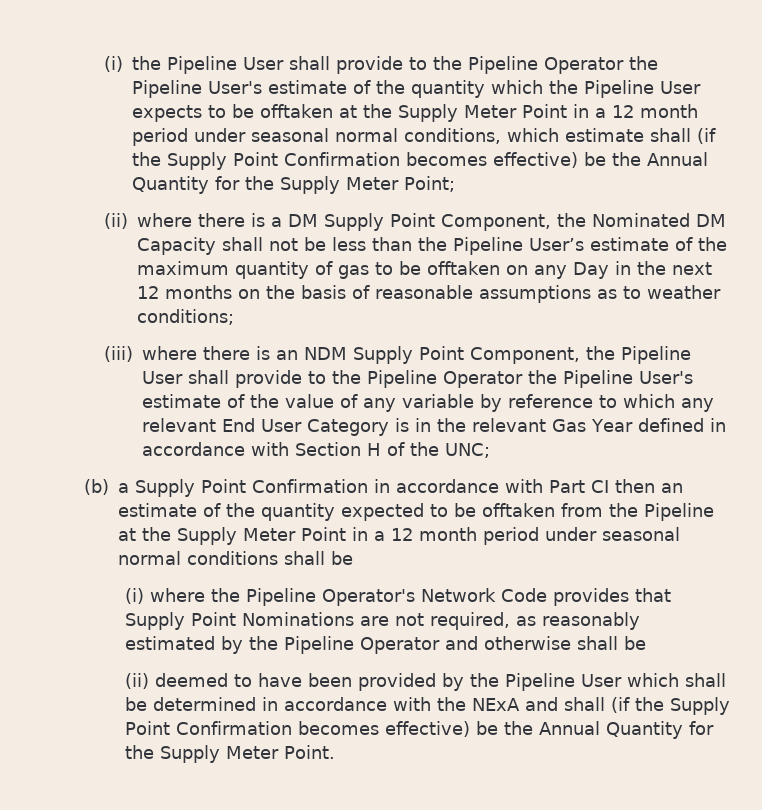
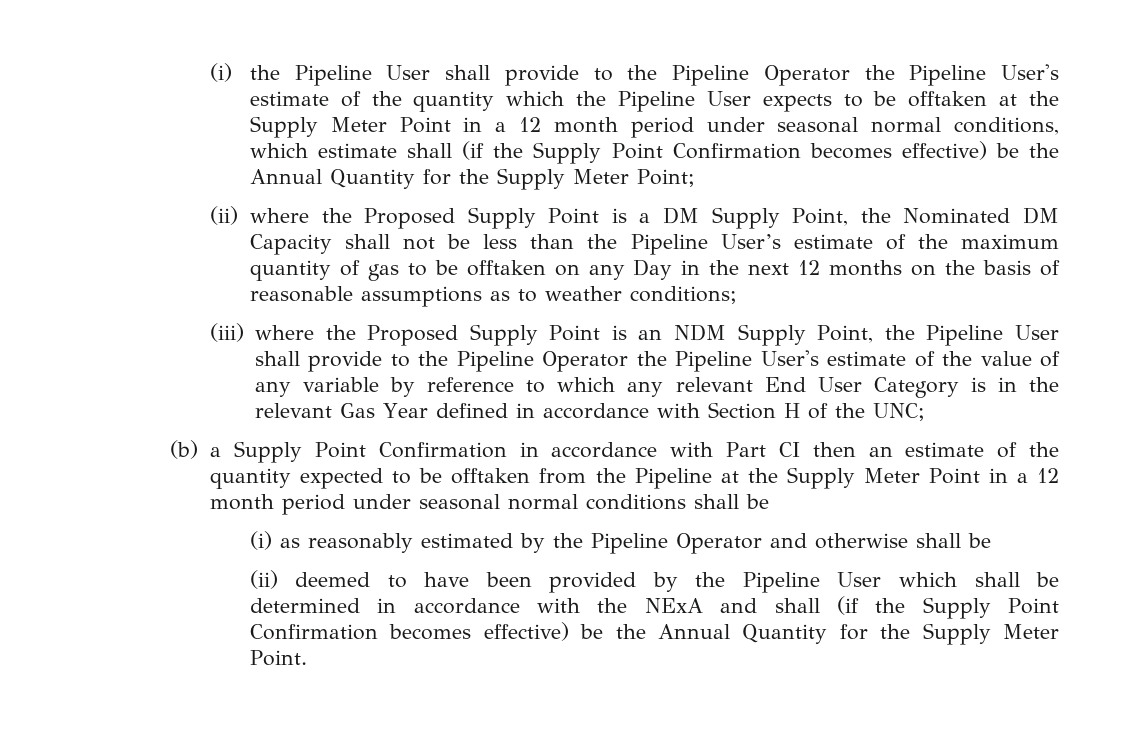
- (ii) where there is a DM Supply Point Component, the Nominated DM Capacity shall not be less than the Pipeline User’s estimate of the maximum quantity of gas to be offtaken on any Day in the next 12 months on the basis of reasonable assumptions as to weather conditions;
+ (ii) where the Proposed Supply Point is a DM Supply Point, the Nominated DM Capacity shall not be less than the Pipeline User’s estimate of the maximum quantity of gas to be offtaken on any Day in the next 12 months on the basis of reasonable assumptions as to weather conditions;
- (iii) where there is an NDM Supply Point Component, the Pipeline User shall provide to the Pipeline Operator the Pipeline User's estimate of the value of any variable by reference to which any relevant End User Category is in the relevant Gas Year defined in accordance with Section H of the UNC;
+ (iii) where the Proposed Supply Point is an NDM Supply Point, the Pipeline User shall provide to the Pipeline Operator the Pipeline User's estimate of the value of any variable by reference to which any relevant End User Category is in the relevant Gas Year defined in accordance with Section H of the UNC;
- (i) where the Pipeline Operator's Network Code provides that Supply Point Nominations are not required, as reasonably estimated by the Pipeline Operator and otherwise shall be
+ (i) as reasonably estimated by the Pipeline Operator and otherwise shall be

